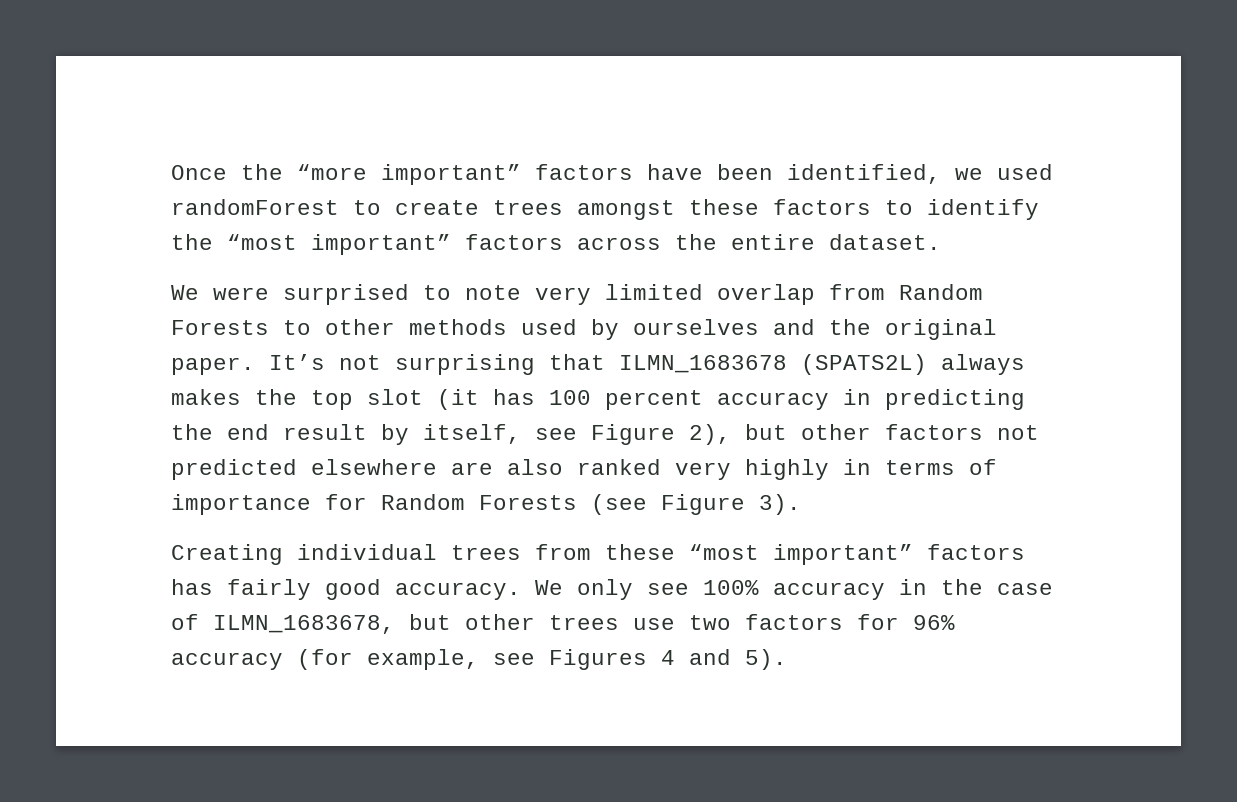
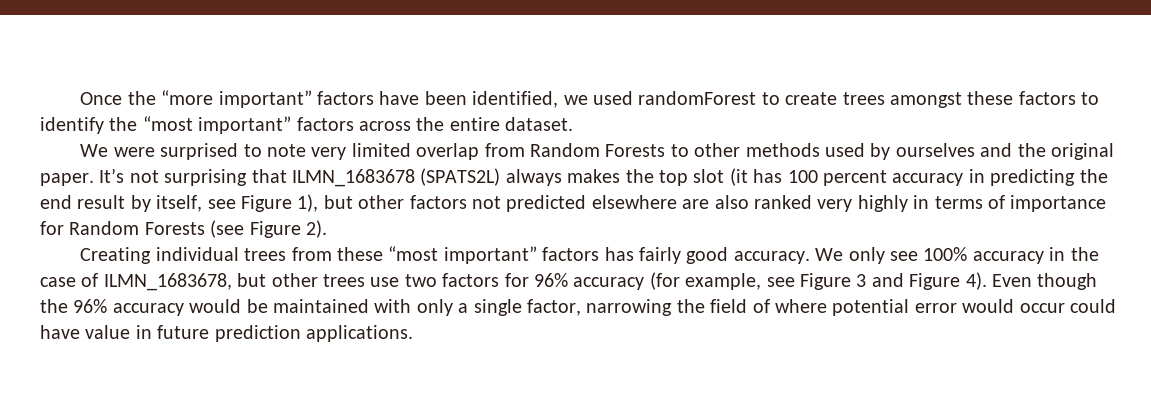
- It’s not surprising that ILMN_1683678 (SPATS2L) always makes the top slot (it has 100 percent accuracy in predicting the end result by itself, see Figure 2), but other factors not predicted elsewhere are also ranked very highly in terms of importance for Random Forests (see Figure 3).
+ It’s not surprising that ILMN_1683678 (SPATS2L) always makes the top slot (it has 100 percent accuracy in predicting the end result by itself, see Figure 1), but other factors not predicted elsewhere are also ranked very highly in terms of importance for Random Forests (see Figure 2).
- We only see 100% accuracy in the case of ILMN_1683678, but other trees use two factors for 96% accuracy (for example, see Figures 4 and 5).
+ We only see 100% accuracy in the case of ILMN_1683678, but other trees use two factors for 96% accuracy (for example, see Figure 3 and Figure 4). Even though the 96% accuracy would be maintained with only a single factor, narrowing the field of where potential error would occur could have value in future prediction applications.

